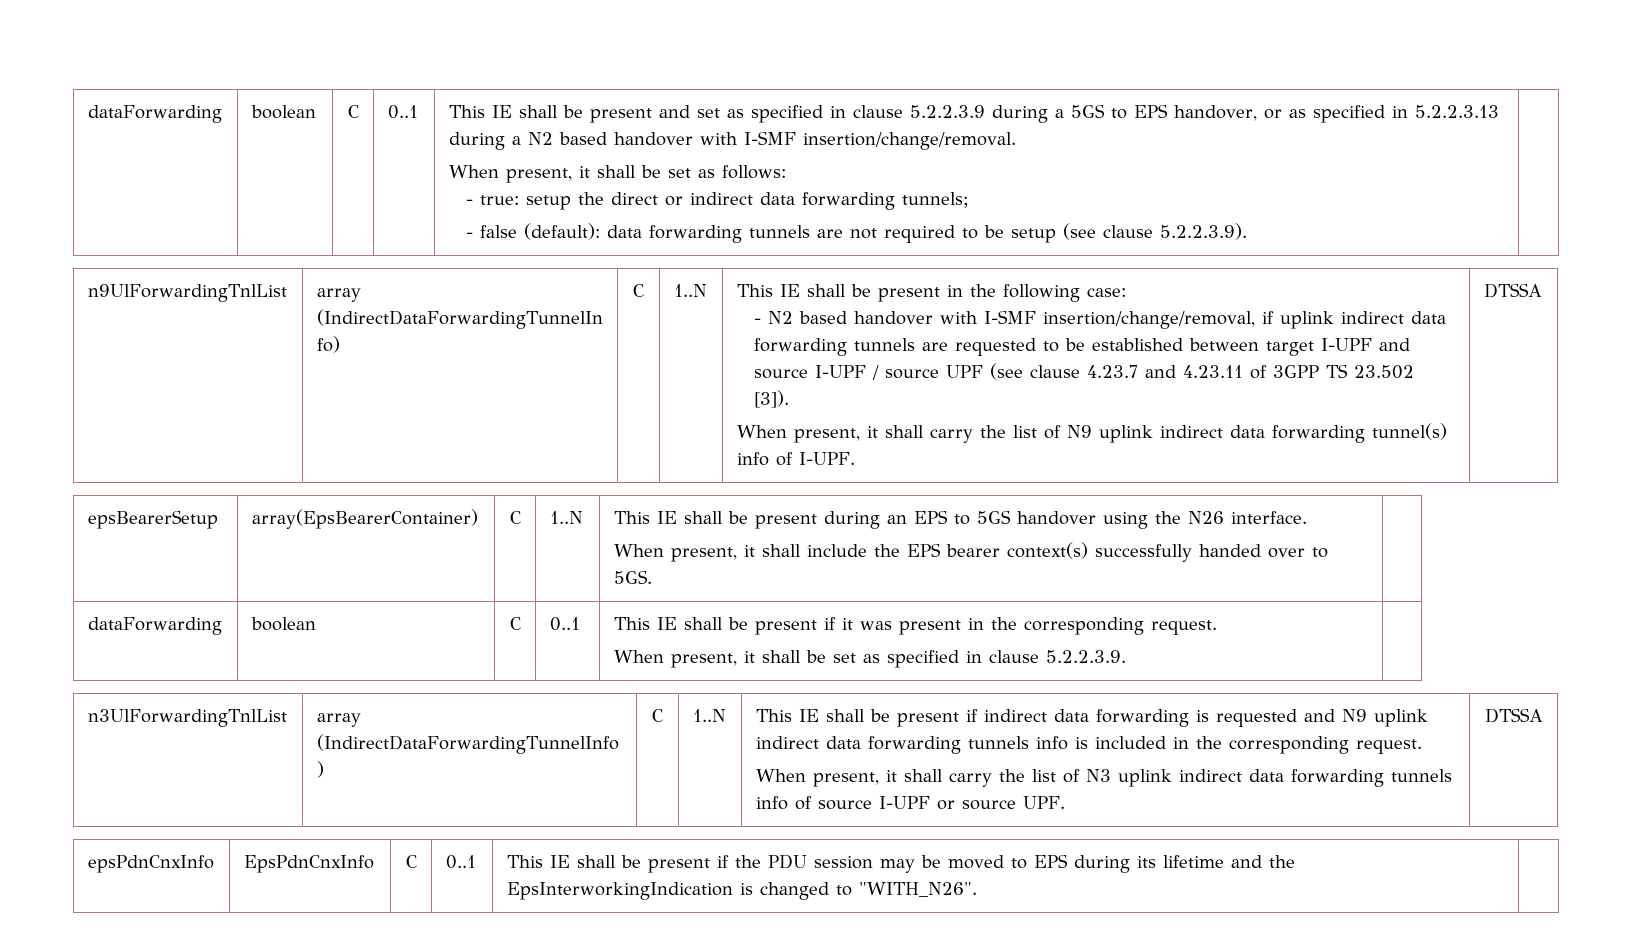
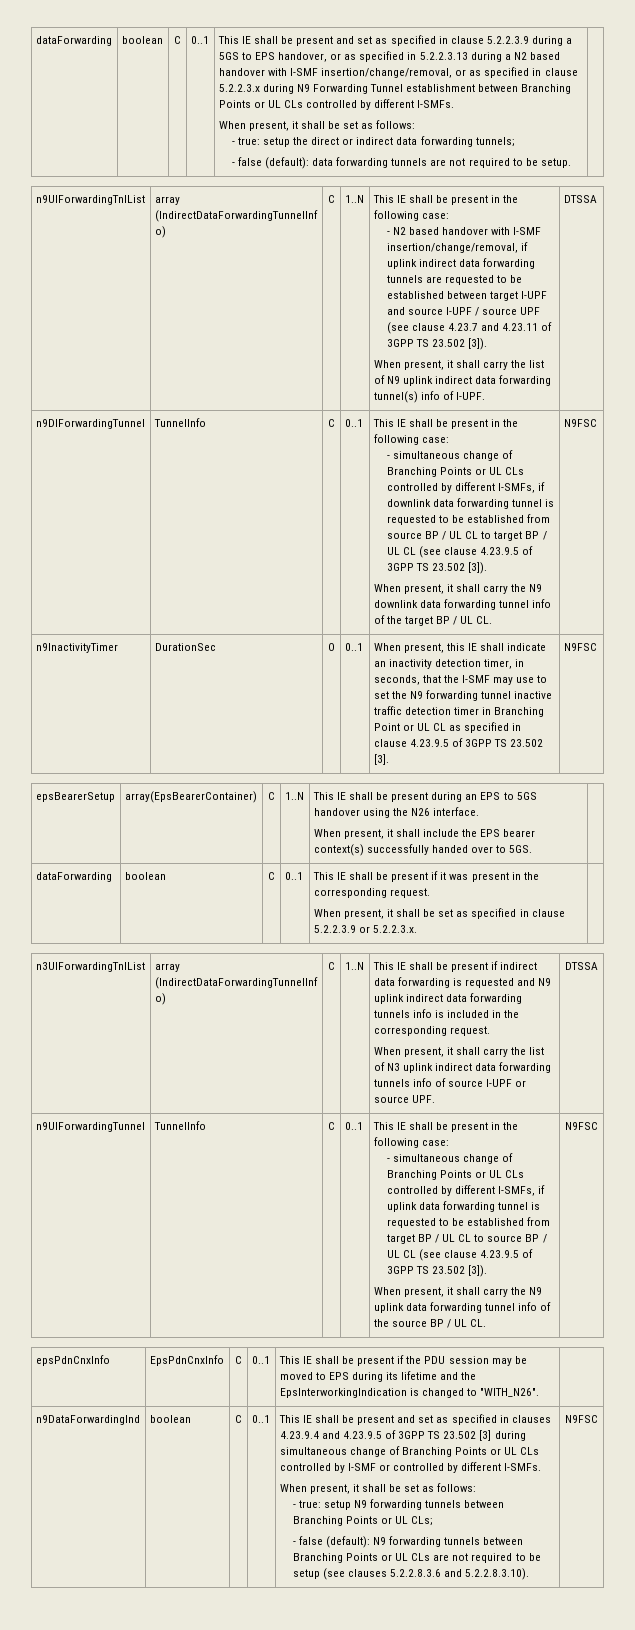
- This IE shall be present and set as specified in clause 5.2.2.3.9 during a 5GS to EPS handover, or as specified in 5.2.2.3.13 during a N2 based handover with I-SMF insertion/change/removal.
+ This IE shall be present and set as specified in clause 5.2.2.3.9 during a 5GS to EPS handover, or as specified in 5.2.2.3.13 during a N2 based handover with I-SMF insertion/change/removal, or as specified in clause 5.2.2.3.x during N9 Forwarding Tunnel establishment between Branching Points or UL CLs controlled by different I-SMFs.
- - false (default): data forwarding tunnels are not required to be setup (see clause 5.2.2.3.9).
+ - false (default): data forwarding tunnels are not required to be setup.
+ n9DlForwardingTunnel | TunnelInfo | C | 0..1 | This IE shall be present in the following case:
+ - simultaneous change of Branching Points or UL CLs controlled by different I-SMFs, if downlink data forwarding tunnel is requested to be established from source BP / UL CL to target BP / UL CL (see clause 4.23.9.5 of 3GPP TS 23.502 [3]).
+ When present, it shall carry the N9 downlink data forwarding tunnel info of the target BP / UL CL. | N9FSC
+ n9InactivityTimer | DurationSec | O | 0..1 | When present, this IE shall indicate an inactivity detection timer, in seconds, that the I-SMF may use to set the N9 forwarding tunnel inactive traffic detection timer in Branching Point or UL CL as specified in clause 4.23.9.5 of 3GPP TS 23.502 [3]. | N9FSC
  dataForwarding | boolean | C | 0..1 | This IE shall be present if it was present in the corresponding request.
- When present, it shall be set as specified in clause 5.2.2.3.9. |
+ When present, it shall be set as specified in clause 5.2.2.3.9 or 5.2.2.3.x. |
+ n9UlForwardingTunnel | TunnelInfo | C | 0..1 | This IE shall be present in the following case:
+ - simultaneous change of Branching Points or UL CLs controlled by different I-SMFs, if uplink data forwarding tunnel is requested to be established from target BP / UL CL to source BP / UL CL (see clause 4.23.9.5 of 3GPP TS 23.502 [3]).
+ When present, it shall carry the N9 uplink data forwarding tunnel info of the source BP / UL CL. | N9FSC
+ n9DataForwardingInd | boolean | C | 0..1 | This IE shall be present and set as specified in clauses 4.23.9.4 and 4.23.9.5 of 3GPP TS 23.502 [3] during simultaneous change of Branching Points or UL CLs controlled by I-SMF or controlled by different I-SMFs.
+ When present, it shall be set as follows:
+ - true: setup N9 forwarding tunnels between Branching Points or UL CLs;
+ - false (default): N9 forwarding tunnels between Branching Points or UL CLs are not required to be setup (see clauses 5.2.2.8.3.6 and 5.2.2.8.3.10). | N9FSC

